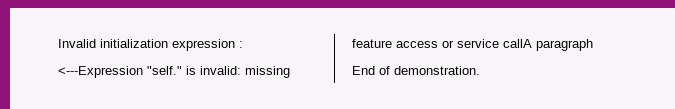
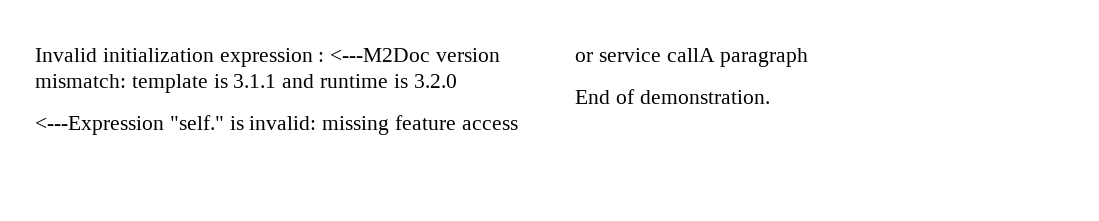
- Invalid initialization expression :
+ Invalid initialization expression : <---M2Doc version mismatch: template is 3.1.1 and runtime is 3.2.0

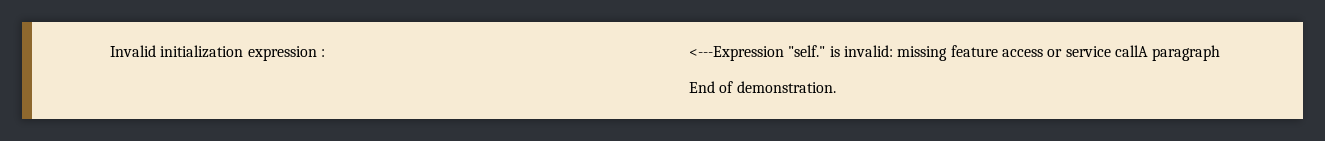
- Invalid initialization expression : <---M2Doc version mismatch: template is 3.1.1 and runtime is 3.2.0
+ Invalid initialization expression :

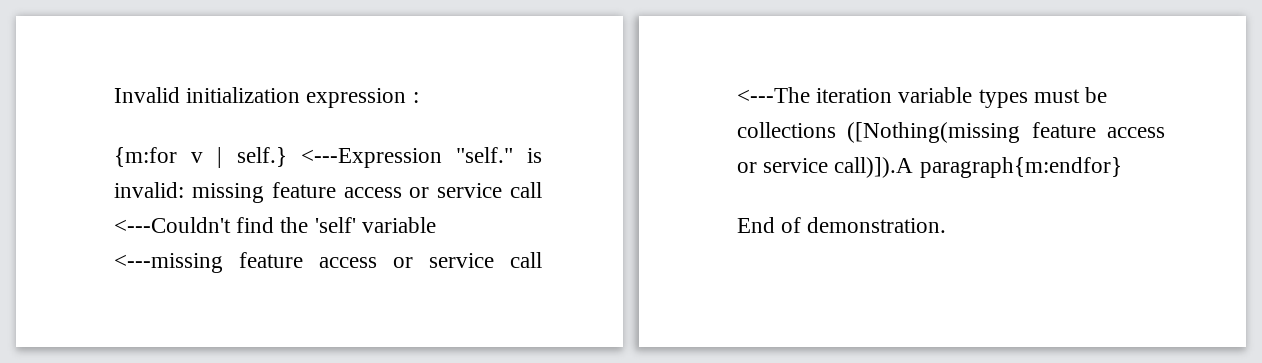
- <---Expression "self." is invalid: missing feature access or service callA paragraph
+ {m:for v | self.} <---Expression "self." is invalid: missing feature access or service call <---Couldn't find the 'self' variable <---missing feature access or service call <---The iteration variable types must be collections ([Nothing(missing feature access or service call)]).A paragraph{m:endfor}

